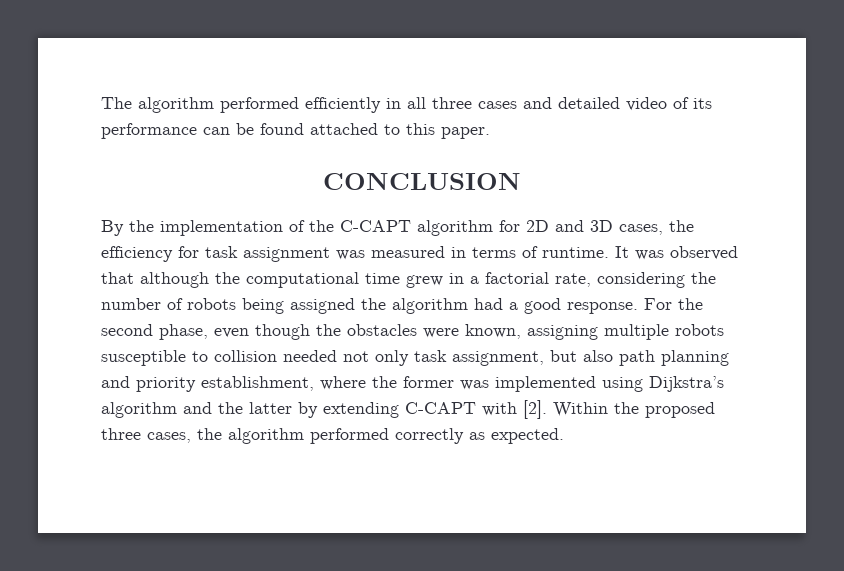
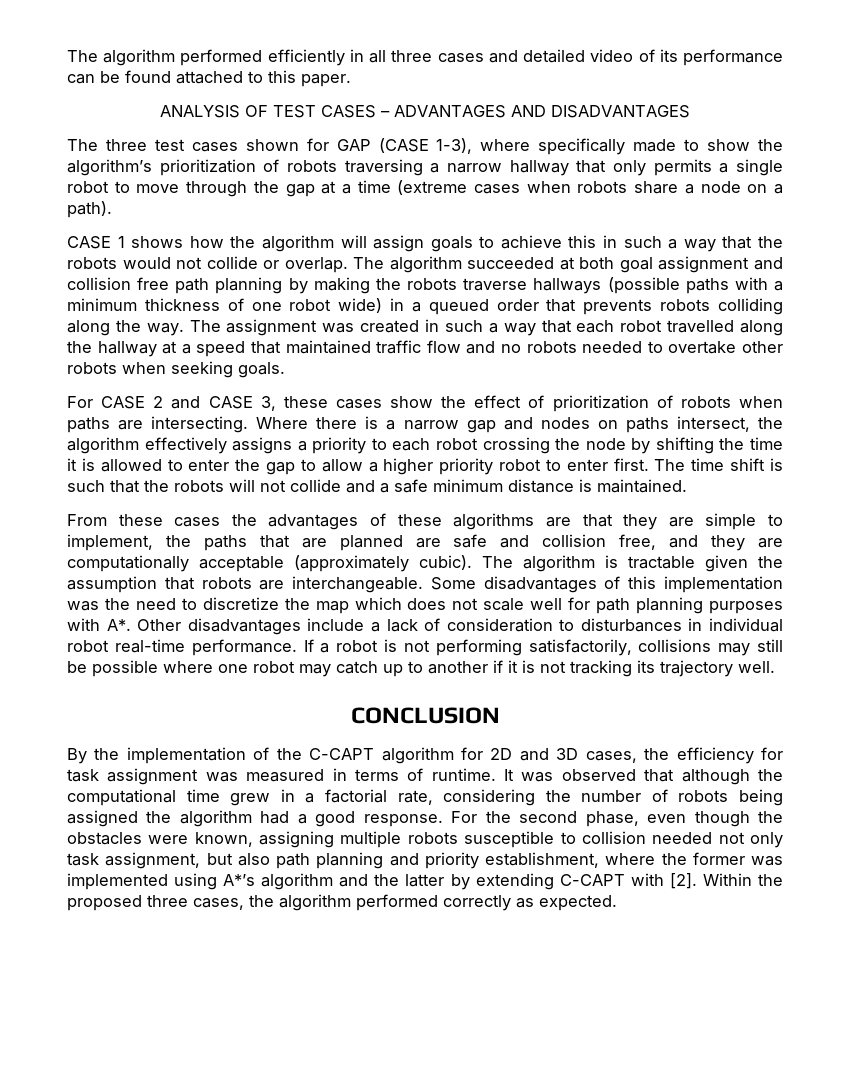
+ ANALYSIS OF TEST CASES – ADVANTAGES AND DISADVANTAGES
+ The three test cases shown for GAP (CASE 1-3), where specifically made to show the algorithm’s prioritization of robots traversing a narrow hallway that only permits a single robot to move through the gap at a time (extreme cases when robots share a node on a path).
+ CASE 1 shows how the algorithm will assign goals to achieve this in such a way that the robots would not collide or overlap. The algorithm succeeded at both goal assignment and collision free path planning by making the robots traverse hallways (possible paths with a minimum thickness of one robot wide) in a queued order that prevents robots colliding along the way. The assignment was created in such a way that each robot travelled along the hallway at a speed that maintained traffic flow and no robots needed to overtake other robots when seeking goals.
+ For CASE 2 and CASE 3, these cases show the effect of prioritization of robots when paths are intersecting. Where there is a narrow gap and nodes on paths intersect, the algorithm effectively assigns a priority to each robot crossing the node by shifting the time it is allowed to enter the gap to allow a higher priority robot to enter first. The time shift is such that the robots will not collide and a safe minimum distance is maintained.
+ From these cases the advantages of these algorithms are that they are simple to implement, the paths that are planned are safe and collision free, and they are computationally acceptable (approximately cubic). The algorithm is tractable given the assumption that robots are interchangeable. Some disadvantages of this implementation was the need to discretize the map which does not scale well for path planning purposes with A*. Other disadvantages include a lack of consideration to disturbances in individual robot real-time performance. If a robot is not performing satisfactorily, collisions may still be possible where one robot may catch up to another if it is not tracking its trajectory well.
- For the second phase, even though the obstacles were known, assigning multiple robots susceptible to collision needed not only task assignment, but also path planning and priority establishment, where the former was implemented using Dijkstra’s algorithm and the latter by extending C-CAPT with [2].
+ For the second phase, even though the obstacles were known, assigning multiple robots susceptible to collision needed not only task assignment, but also path planning and priority establishment, where the former was implemented using A*’s algorithm and the latter by extending C-CAPT with [2].

